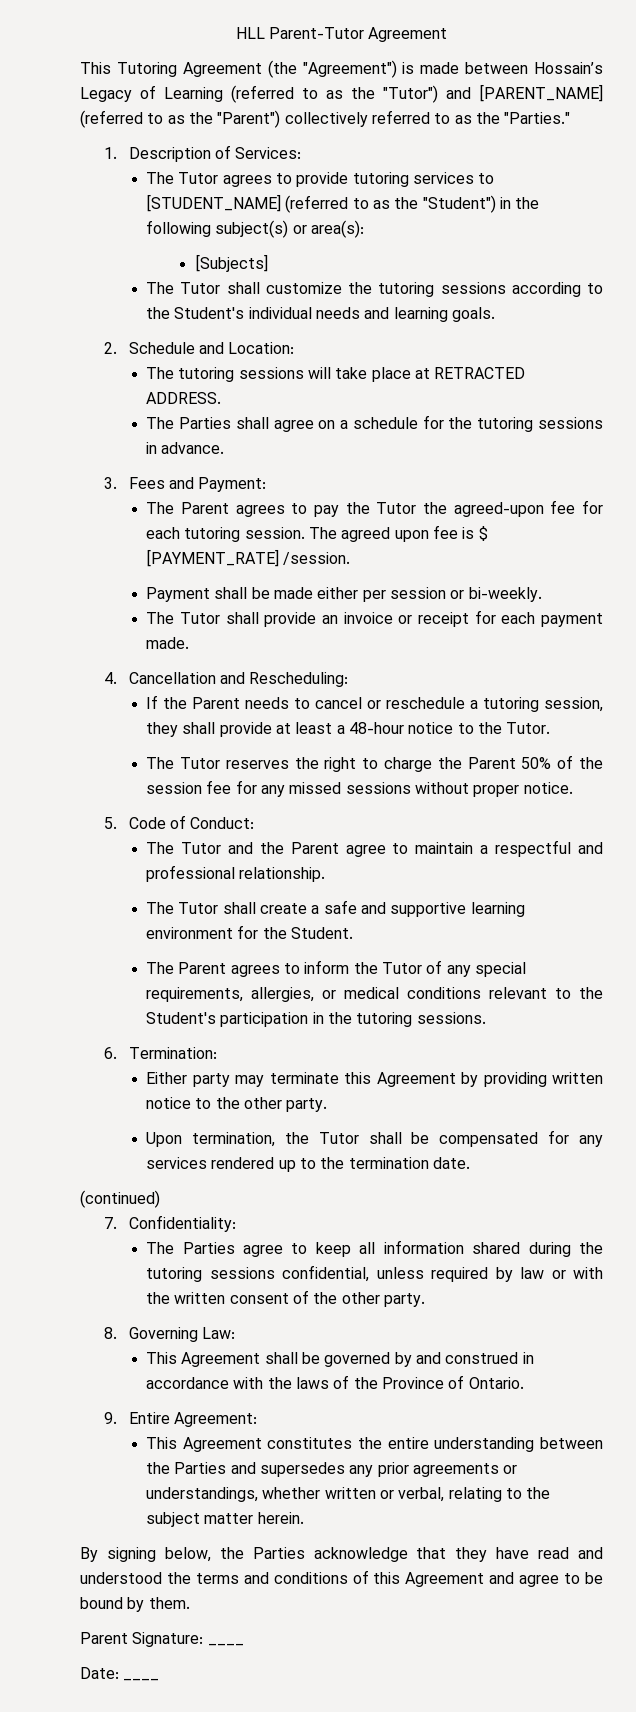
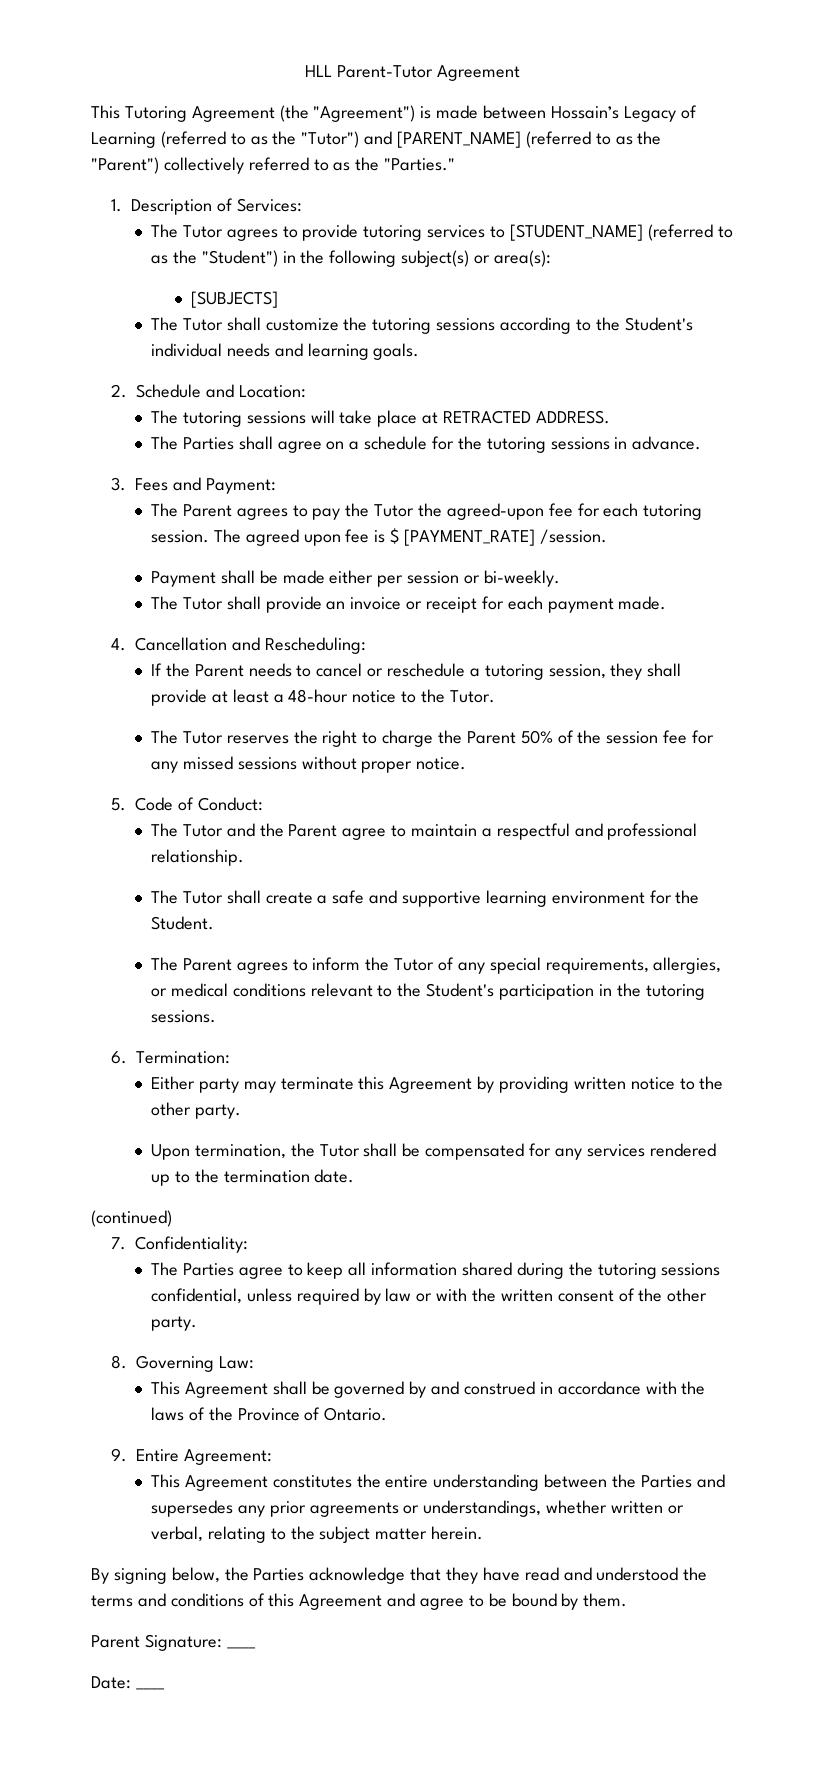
- [Subjects]
+ [SUBJECTS]

